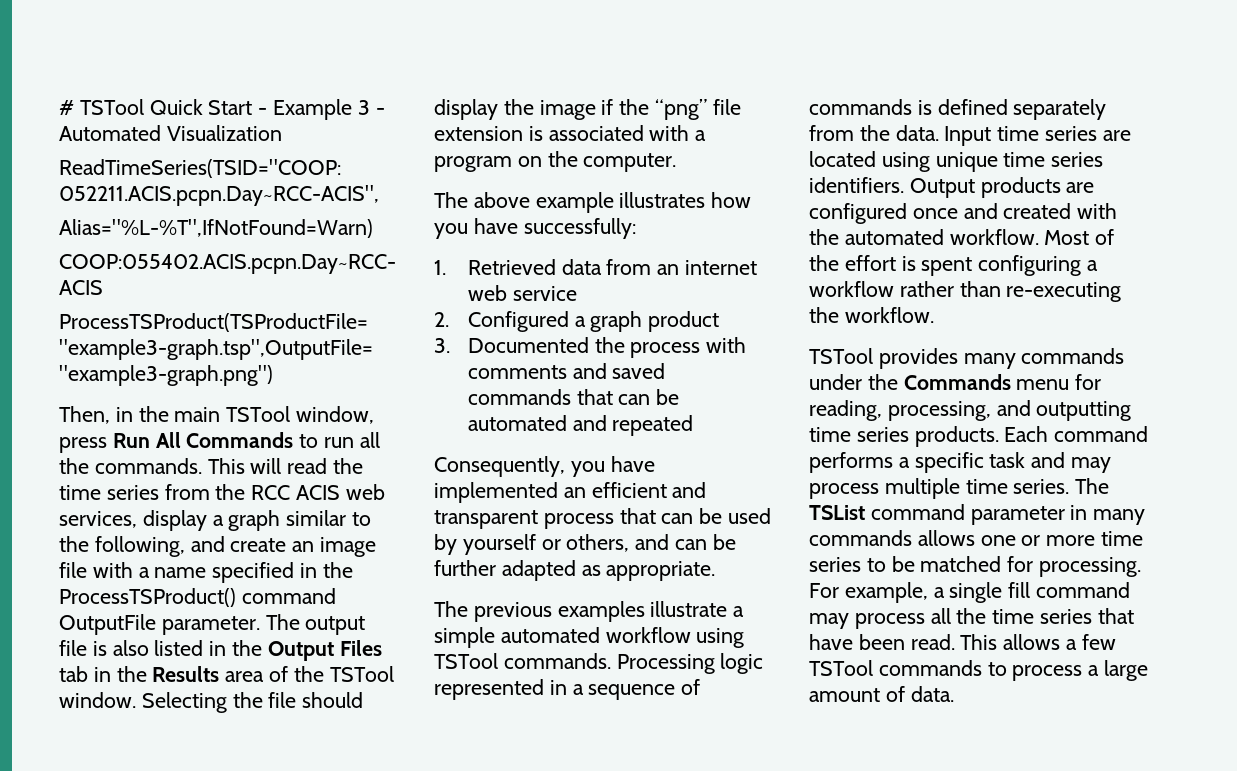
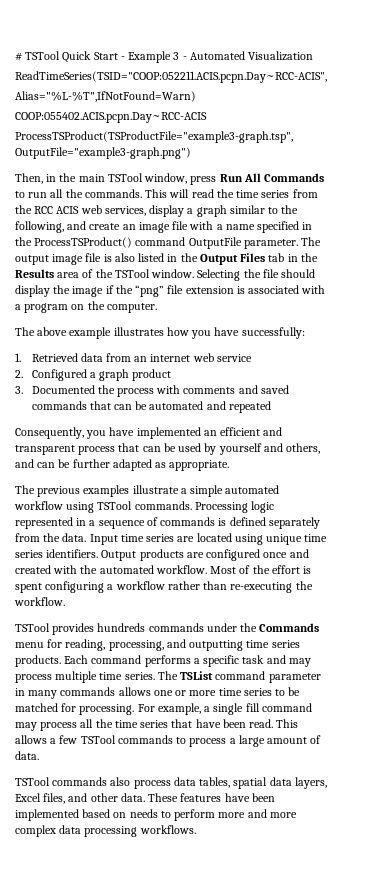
- The output file is also listed in the Output Files tab in the Results area of the TSTool window.
+ The output image file is also listed in the Output Files tab in the Results area of the TSTool window.
- Consequently, you have implemented an efficient and transparent process that can be used by yourself or others, and can be further adapted as appropriate.
+ Consequently, you have implemented an efficient and transparent process that can be used by yourself and others, and can be further adapted as appropriate.
- TSTool provides many commands under the Commands menu for reading, processing, and outputting time series products.
+ TSTool provides hundreds commands under the Commands menu for reading, processing, and outputting time series products.
+ TSTool commands also process data tables, spatial data layers, Excel files, and other data. These features have been implemented based on needs to perform more and more complex data processing workflows.

